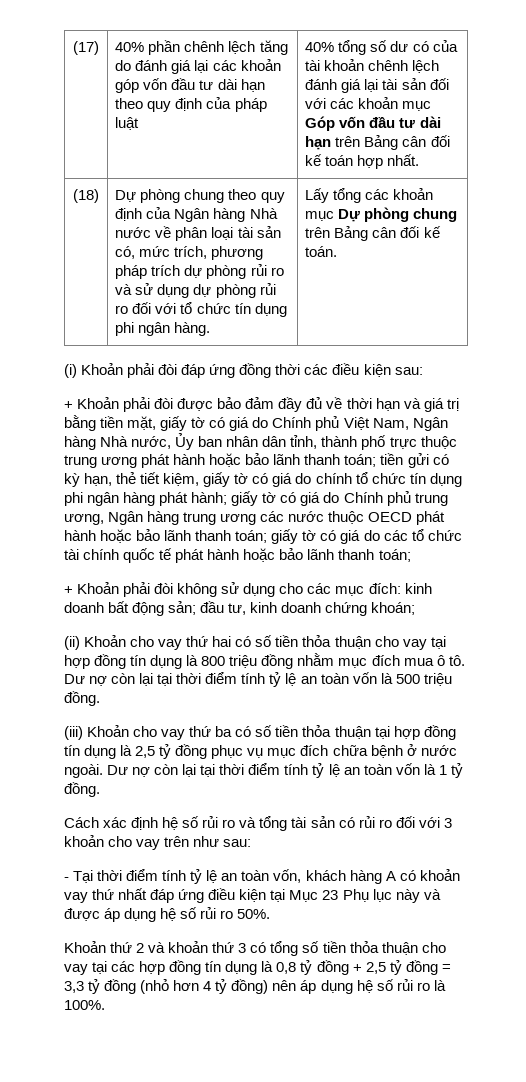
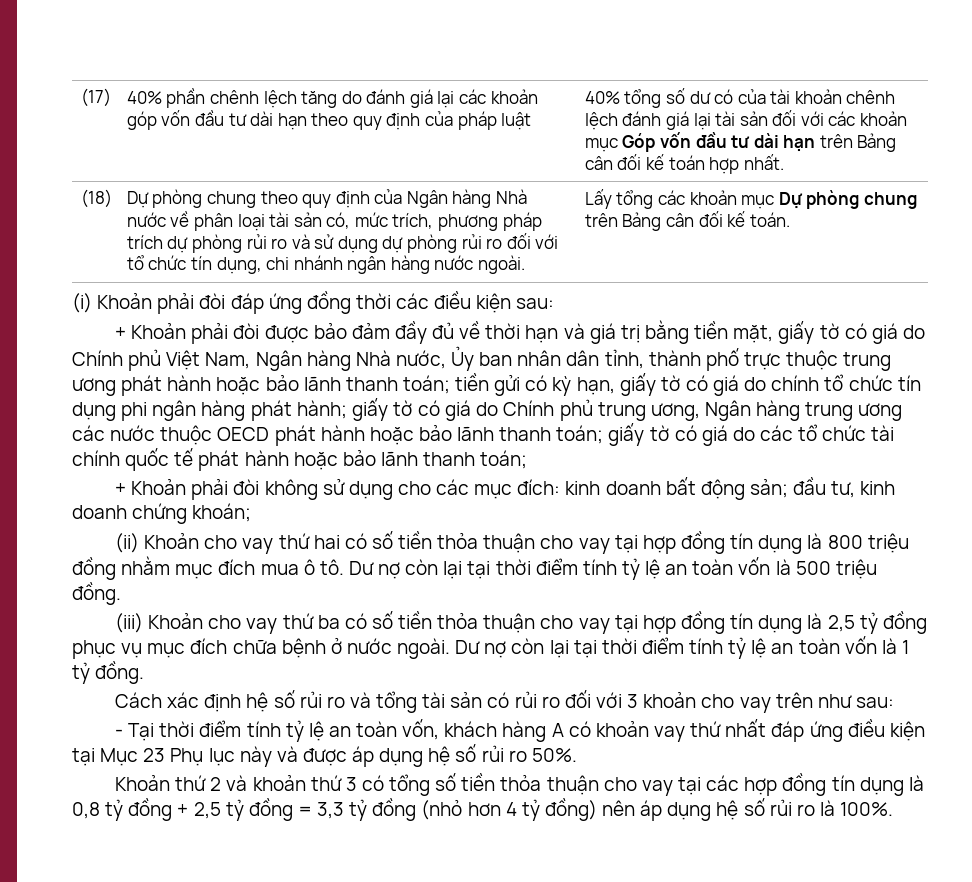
- Dự phòng chung theo quy định của Ngân hàng Nhà nước về phân loại tài sản có, mức trích, phương pháp trích dự phòng rủi ro và sử dụng dự phòng rủi ro đối với tổ chức tín dụng phi ngân hàng.
+ Dự phòng chung theo quy định của Ngân hàng Nhà nước về phân loại tài sản có, mức trích, phương pháp trích dự phòng rủi ro và sử dụng dự phòng rủi ro đối với tổ chức tín dụng, chi nhánh ngân hàng nước ngoài.
- tiền gửi có kỳ hạn, thẻ tiết kiệm, giấy tờ có giá do chính tổ chức tín dụng phi ngân hàng phát hành;
+ tiền gửi có kỳ hạn, giấy tờ có giá do chính tổ chức tín dụng phi ngân hàng phát hành;
- (iii) Khoản cho vay thứ ba có số tiền thỏa thuận tại hợp đồng tín dụng là 2,5 tỷ đồng phục vụ mục đích chữa bệnh ở nước ngoài.
+ (iii) Khoản cho vay thứ ba có số tiền thỏa thuận cho vay tại hợp đồng tín dụng là 2,5 tỷ đồng phục vụ mục đích chữa bệnh ở nước ngoài.

